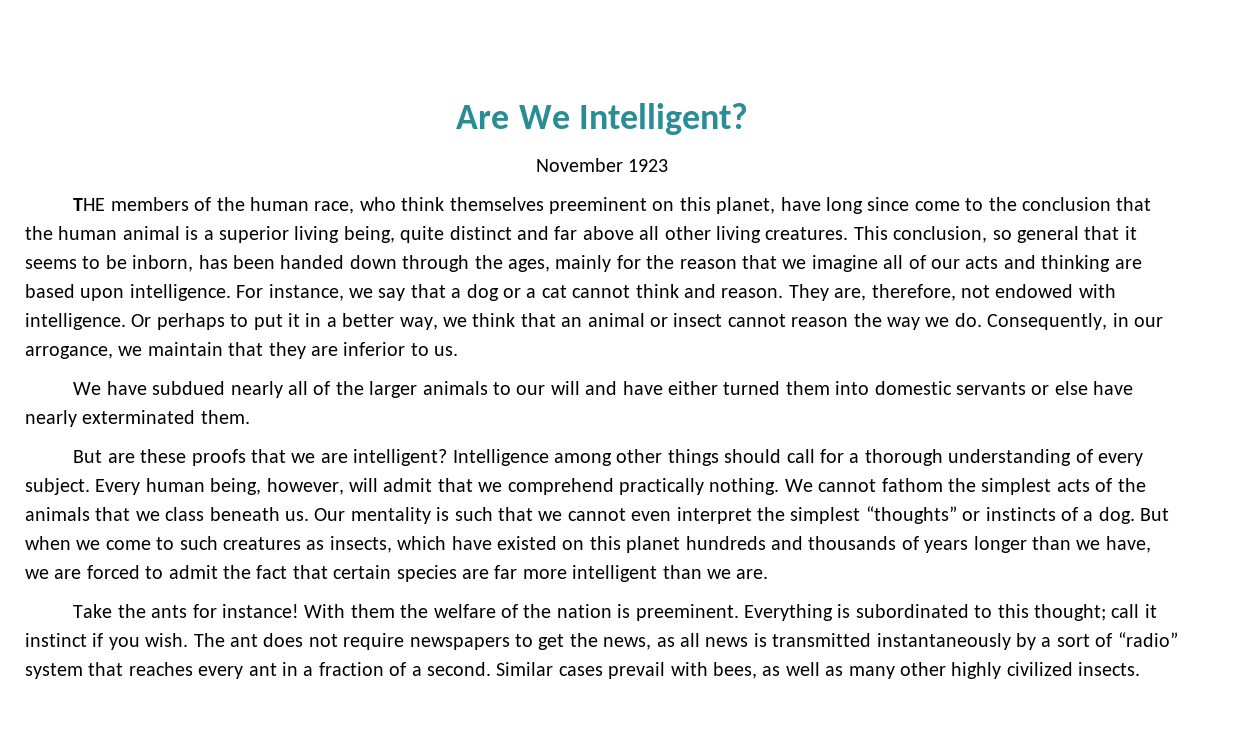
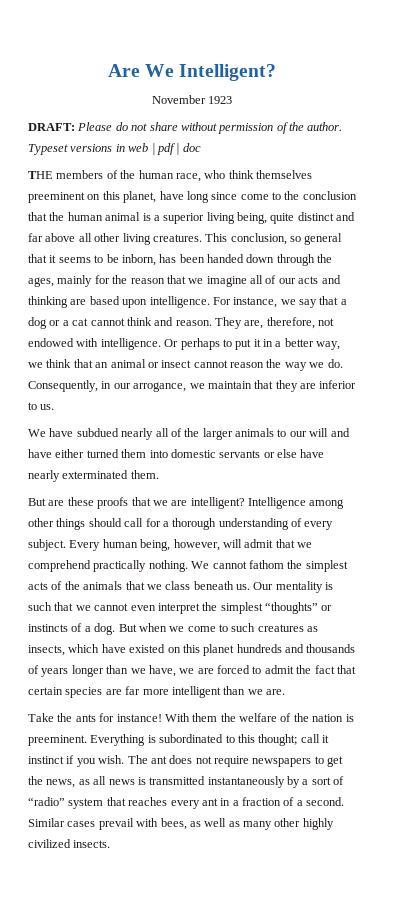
+ DRAFT: Please do not share without permission of the author. Typeset versions in web | pdf | doc

